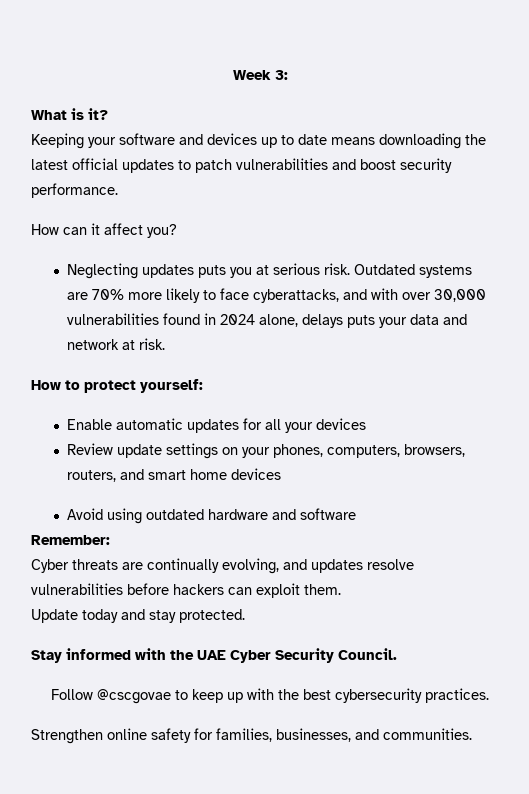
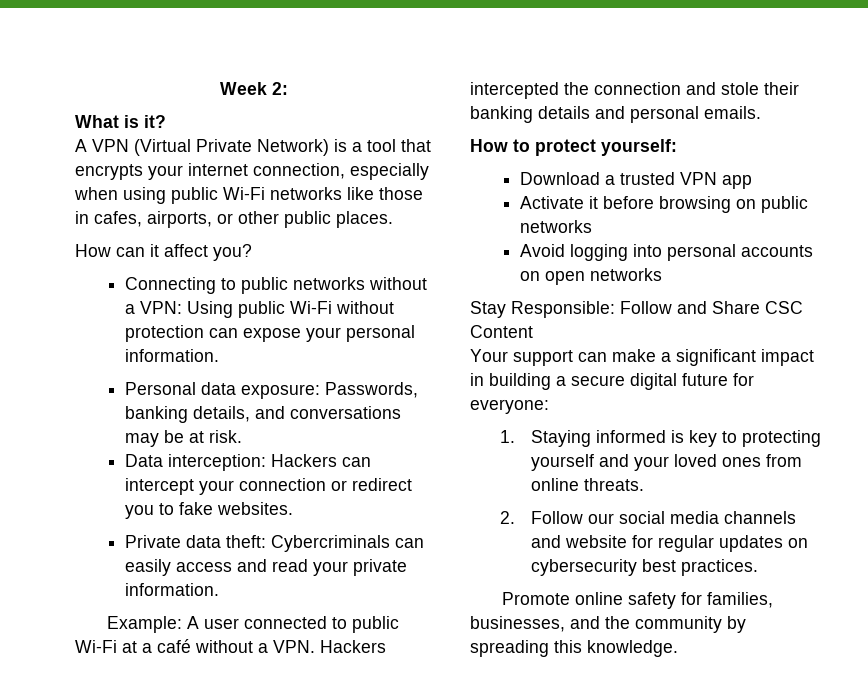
- Week 3:
+ Week 2:
- Keeping your software and devices up to date means downloading the latest official updates to patch vulnerabilities and boost security performance.
+ A VPN (Virtual Private Network) is a tool that encrypts your internet connection, especially when using public Wi-Fi networks like those in cafes, airports, or other public places.
- Neglecting updates puts you at serious risk. Outdated systems are 70% more likely to face cyberattacks, and with over 30,000 vulnerabilities found in 2024 alone, delays puts your data and network at risk.
+ Connecting to public networks without a VPN: Using public Wi-Fi without protection can expose your personal information.
+ Personal data exposure: Passwords, banking details, and conversations may be at risk.
+ Data interception: Hackers can intercept your connection or redirect you to fake websites.
+ Private data theft: Cybercriminals can easily access and read your private information.
+ Example: A user connected to public Wi-Fi at a café without a VPN. Hackers intercepted the connection and stole their banking details and personal emails.
  How to protect yourself:
- Enable automatic updates for all your devices
- Review update settings on your phones, computers, browsers, routers, and smart home devices
- Avoid using outdated hardware and software
- Remember:
- Cyber threats are continually evolving, and updates resolve vulnerabilities before hackers can exploit them.
- Update today and stay protected.
- Stay informed with the UAE Cyber Security Council.
- Follow @cscgovae to keep up with the best cybersecurity practices.
+ Download a trusted VPN app
+ Activate it before browsing on public networks
+ Avoid logging into personal accounts on open networks
+ Stay Responsible: Follow and Share CSC Content
+ Your support can make a significant impact in building a secure digital future for everyone:
+ 1. Staying informed is key to protecting yourself and your loved ones from online threats.
+ 2. Follow our social media channels and website for regular updates on cybersecurity best practices.
- Strengthen online safety for families, businesses, and communities.
+ Promote online safety for families, businesses, and the community by spreading this knowledge.

